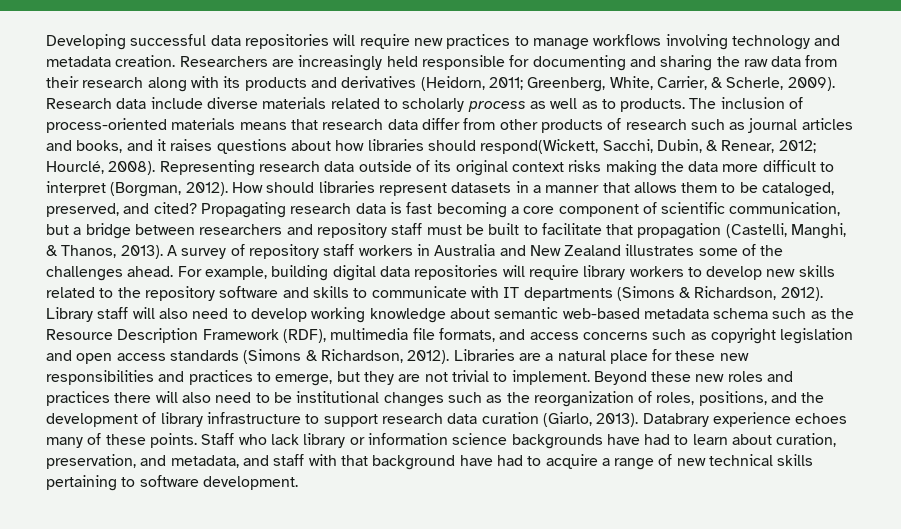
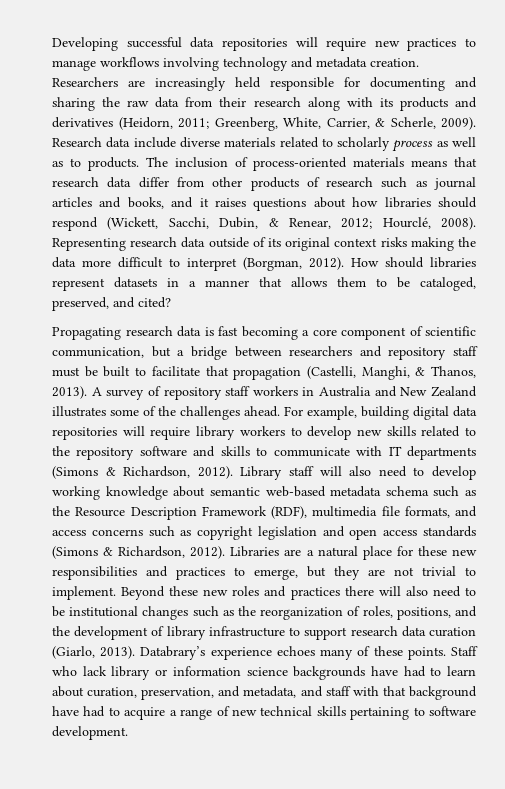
- The inclusion of process-oriented materials means that research data differ from other products of research such as journal articles and books, and it raises questions about how libraries should respond(Wickett, Sacchi, Dubin, & Renear, 2012; Hourclé, 2008).
+ The inclusion of process-oriented materials means that research data differ from other products of research such as journal articles and books, and it raises questions about how libraries should respond (Wickett, Sacchi, Dubin, & Renear, 2012; Hourclé, 2008).
- How should libraries represent datasets in a manner that allows them to be cataloged, preserved, and cited? Propagating research data is fast becoming a core component of scientific communication, but a bridge between researchers and repository staff must be built to facilitate that propagation (Castelli, Manghi, & Thanos, 2013).
+ How should libraries represent datasets in a manner that allows them to be cataloged, preserved, and cited?
+ Propagating research data is fast becoming a core component of scientific communication, but a bridge between researchers and repository staff must be built to facilitate that propagation (Castelli, Manghi, & Thanos, 2013).
- Databrary experience echoes many of these points.
+ Databrary’s experience echoes many of these points.

